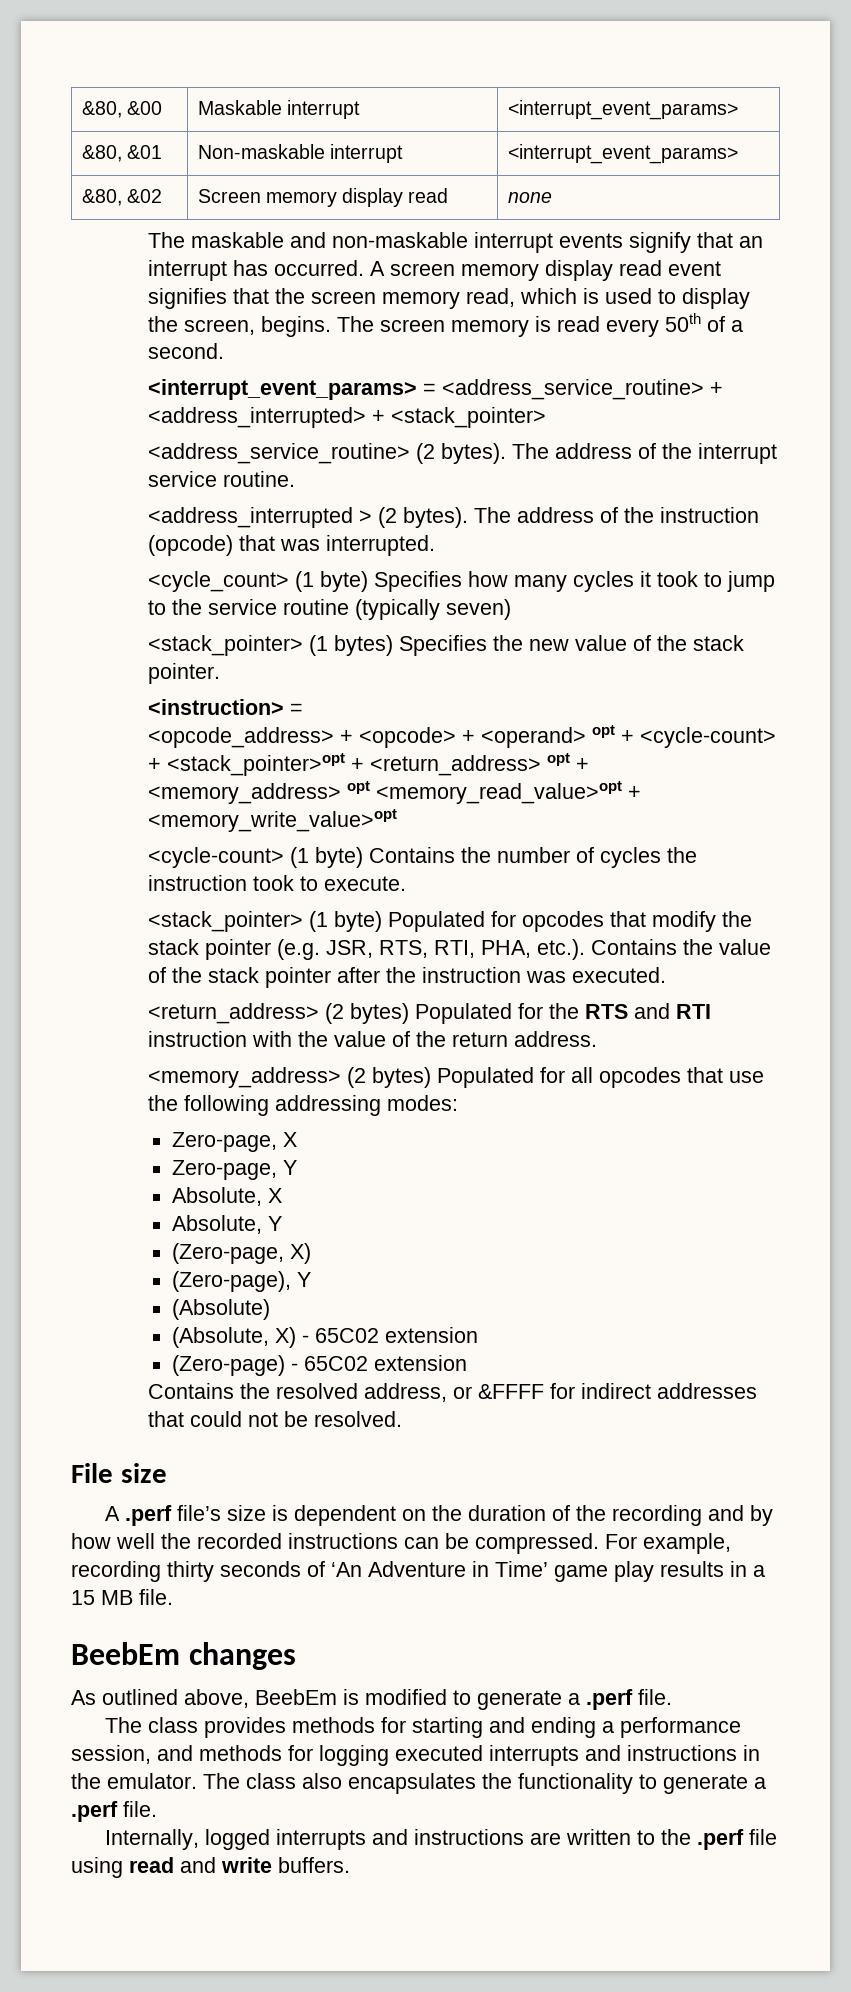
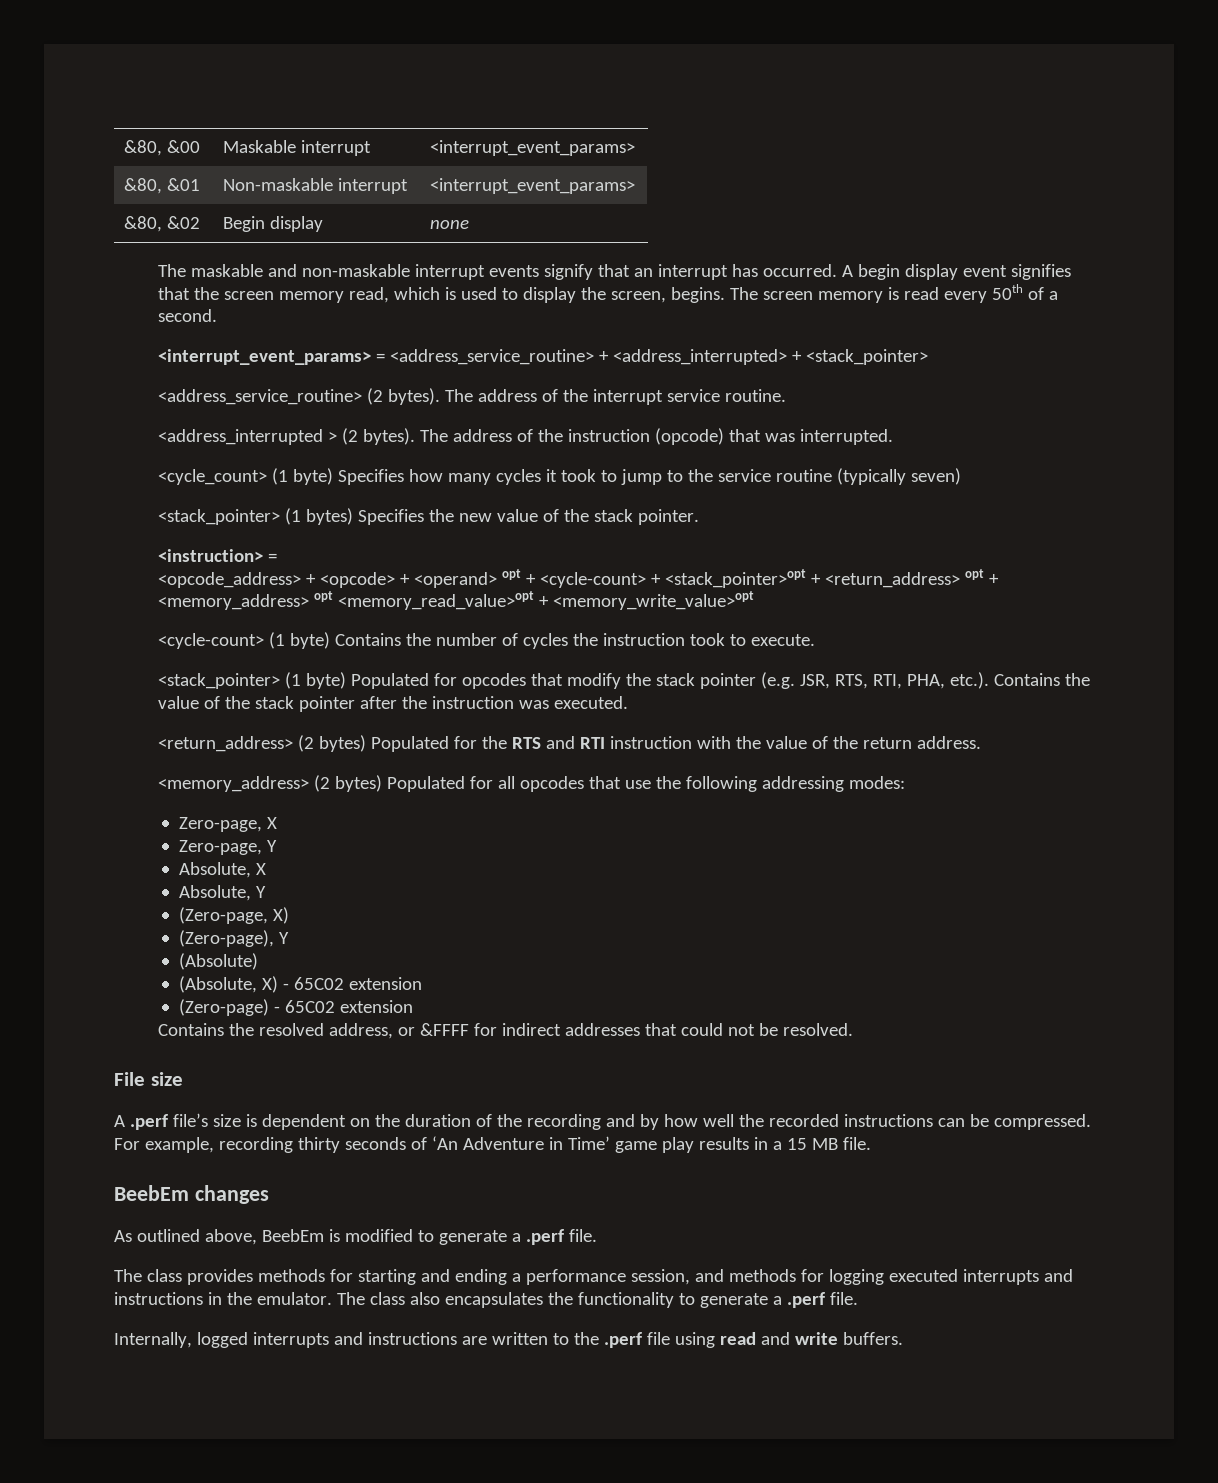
- &80, &02 | Screen memory display read | none
+ &80, &02 | Begin display | none
- A screen memory display read event signifies that the screen memory read, which is used to display the screen, begins.
+ A begin display event signifies that the screen memory read, which is used to display the screen, begins.

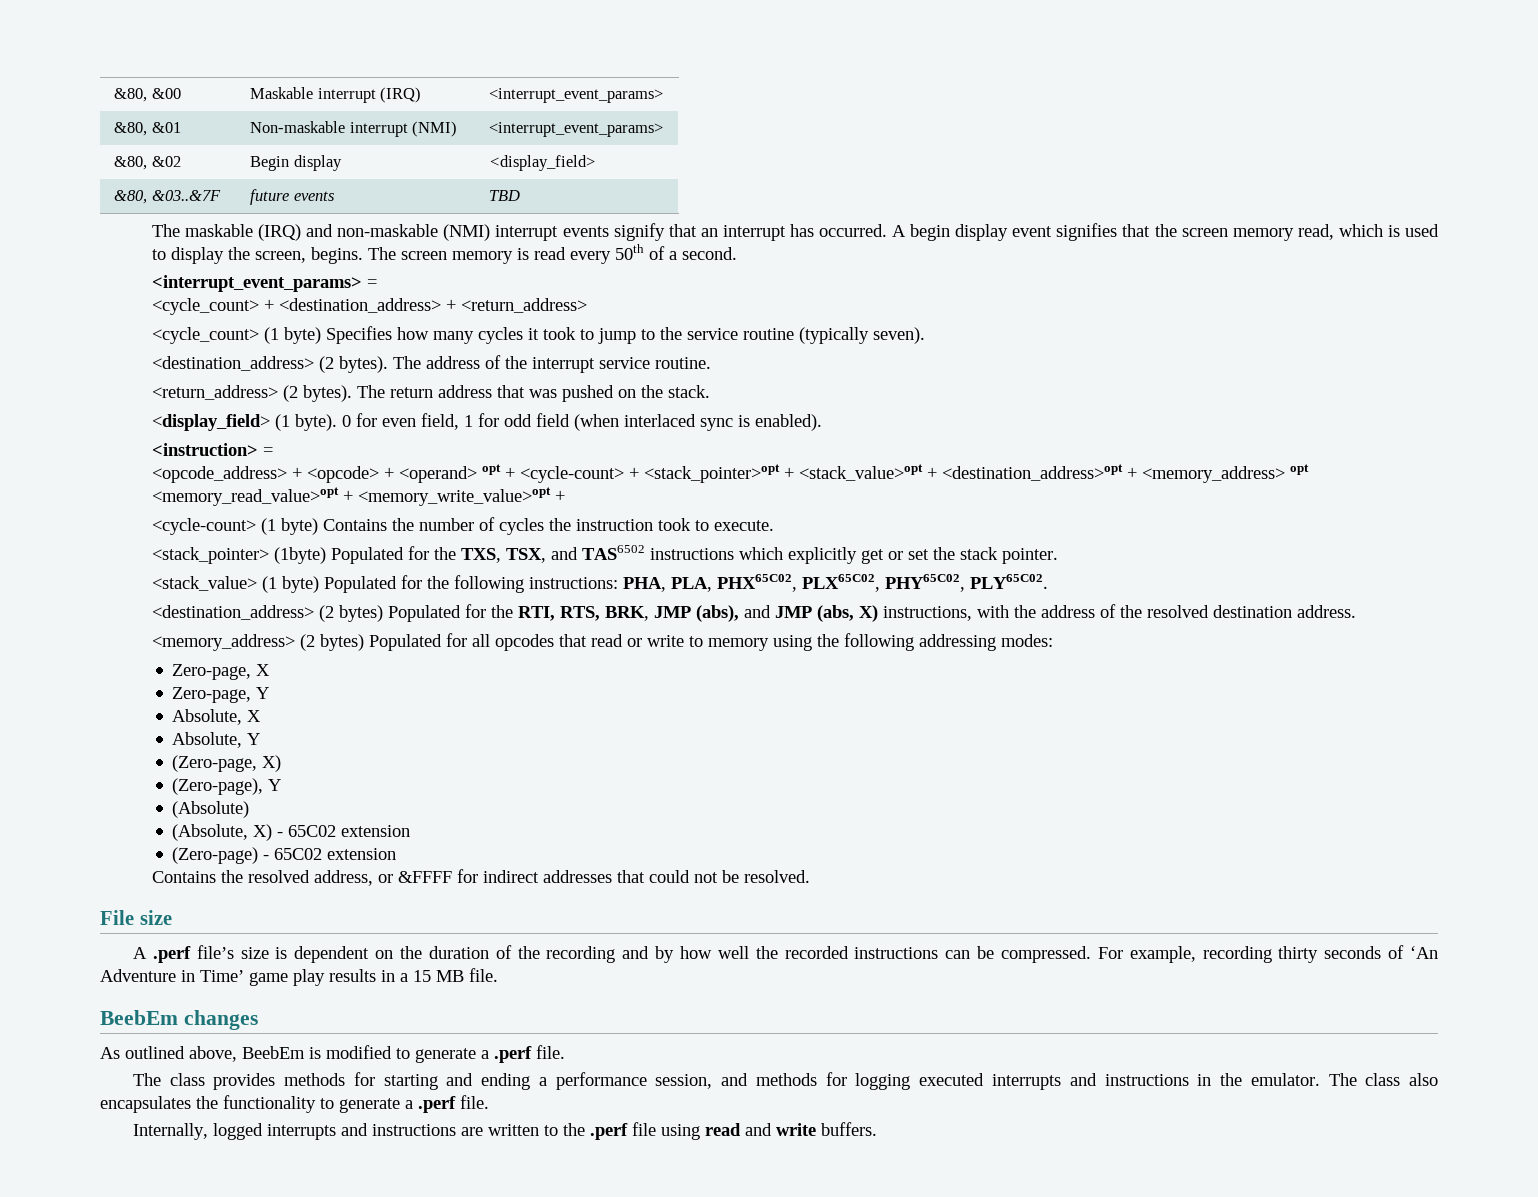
- &80, &00 | Maskable interrupt | <interrupt_event_params>
+ &80, &00 | Maskable interrupt (IRQ) | <interrupt_event_params>
- &80, &01 | Non-maskable interrupt | <interrupt_event_params>
+ &80, &01 | Non-maskable interrupt (NMI) | <interrupt_event_params>
- &80, &02 | Begin display | none
+ &80, &02 | Begin display | <display_field>
+ &80, &03..&7F | future events | TBD
- The maskable and non-maskable interrupt events signify that an interrupt has occurred.
+ The maskable (IRQ) and non-maskable (NMI) interrupt events signify that an interrupt has occurred.
- <interrupt_event_params> = <address_service_routine> + <address_interrupted> + <stack_pointer>
- <address_service_routine> (2 bytes). The address of the interrupt service routine.
- <address_interrupted > (2 bytes). The address of the instruction (opcode) that was interrupted.
+ <interrupt_event_params> =
+ <cycle_count> + <destination_address> + <return_address>
- <cycle_count> (1 byte) Specifies how many cycles it took to jump to the service routine (typically seven)
- <stack_pointer> (1 bytes) Specifies the new value of the stack pointer.
+ <cycle_count> (1 byte) Specifies how many cycles it took to jump to the service routine (typically seven).
+ <destination_address> (2 bytes). The address of the interrupt service routine.
+ <return_address> (2 bytes). The return address that was pushed on the stack.
+ <display_field> (1 byte). 0 for even field, 1 for odd field (when interlaced sync is enabled).
- <opcode_address> + <opcode> + <operand> opt + <cycle-count> + <stack_pointer>opt + <return_address> opt + <memory_address> opt <memory_read_value>opt + <memory_write_value>opt
+ <opcode_address> + <opcode> + <operand> opt + <cycle-count> + <stack_pointer>opt + <stack_value>opt + <destination_address>opt + <memory_address> opt <memory_read_value>opt + <memory_write_value>opt +
- <stack_pointer> (1 byte) Populated for opcodes that modify the stack pointer (e.g. JSR, RTS, RTI, PHA, etc.). Contains the value of the stack pointer after the instruction was executed.
- <return_address> (2 bytes) Populated for the RTS and RTI instruction with the value of the return address.
+ <stack_pointer> (1byte) Populated for the TXS, TSX, and TAS6502 instructions which explicitly get or set the stack pointer.
+ <stack_value> (1 byte) Populated for the following instructions: PHA, PLA, PHX65C02, PLX65C02, PHY65C02, PLY65C02.
+ <destination_address> (2 bytes) Populated for the RTI, RTS, BRK, JMP (abs), and JMP (abs, X) instructions, with the address of the resolved destination address.
- <memory_address> (2 bytes) Populated for all opcodes that use the following addressing modes:
+ <memory_address> (2 bytes) Populated for all opcodes that read or write to memory using the following addressing modes:

